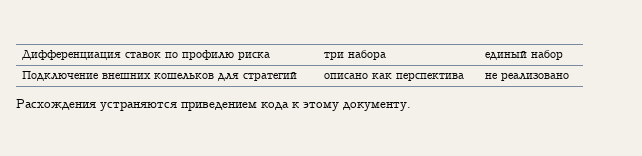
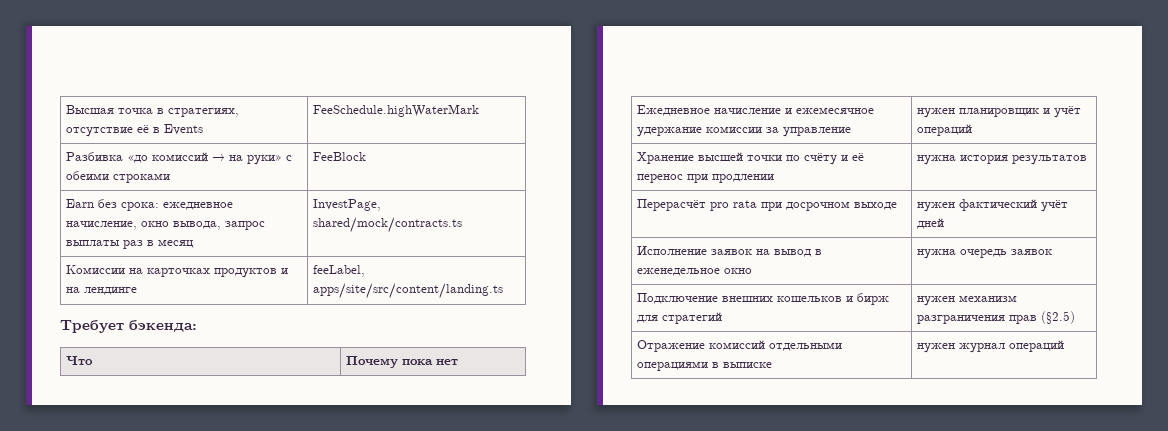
- Дифференциация ставок по профилю риска | три набора | единый набор
+ Высшая точка в стратегиях, отсутствие её в Events | FeeSchedule.highWaterMark
+ Разбивка «до комиссий → на руки» с обеими строками | FeeBlock
+ Earn без срока: ежедневное начисление, окно вывода, запрос выплаты раз в месяц | InvestPage, shared/mock/contracts.ts
+ Комиссии на карточках продуктов и на лендинге | feeLabel, apps/site/src/content/landing.ts
+ Требует бэкенда:
+ Что | Почему пока нет
+ Ежедневное начисление и ежемесячное удержание комиссии за управление | нужен планировщик и учёт операций
+ Хранение высшей точки по счёту и её перенос при продлении | нужна история результатов
+ Перерасчёт pro rata при досрочном выходе | нужен фактический учёт дней
+ Исполнение заявок на вывод в еженедельное окно | нужна очередь заявок
- Подключение внешних кошельков для стратегий | описано как перспектива | не реализовано
- Расхождения устраняются приведением кода к этому документу.
+ Подключение внешних кошельков и бирж для стратегий | нужен механизм разграничения прав (§2.5)
+ Отражение комиссий отдельными операциями в выписке | нужен журнал операций

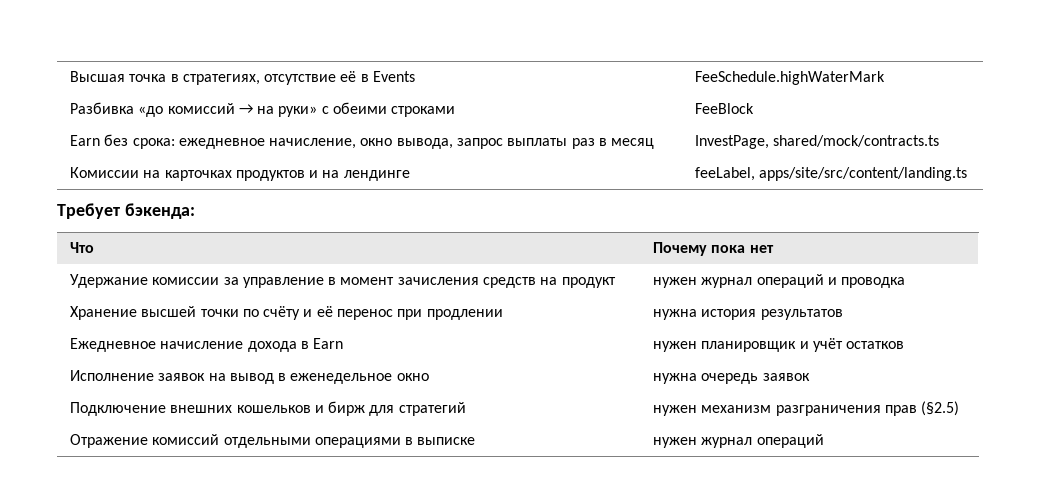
- Ежедневное начисление и ежемесячное удержание комиссии за управление | нужен планировщик и учёт операций
+ Удержание комиссии за управление в момент зачисления средств на продукт | нужен журнал операций и проводка
- Перерасчёт pro rata при досрочном выходе | нужен фактический учёт дней
+ Ежедневное начисление дохода в Earn | нужен планировщик и учёт остатков

